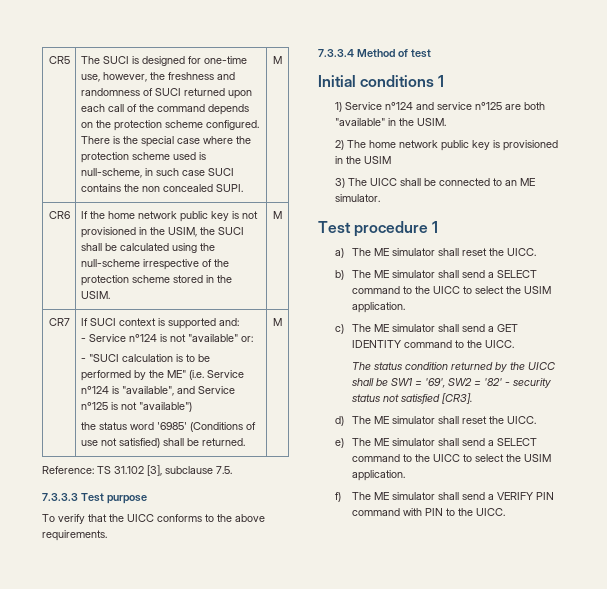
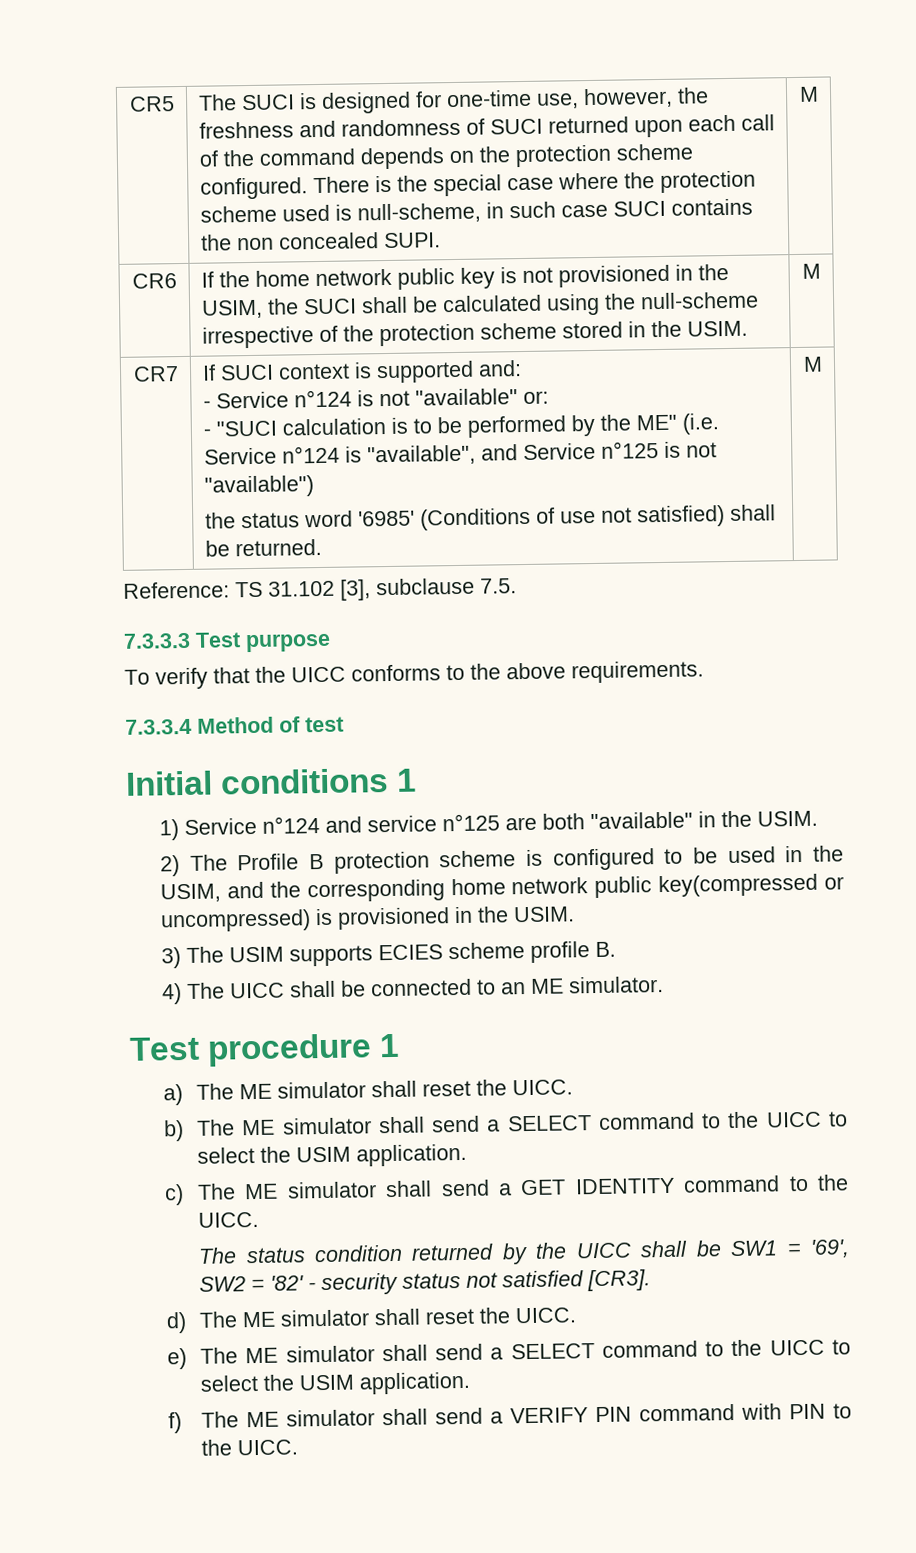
- 2) The home network public key is provisioned in the USIM
+ 2) The Profile B protection scheme is configured to be used in the USIM, and the corresponding home network public key(compressed or uncompressed) is provisioned in the USIM.
- 3) The UICC shall be connected to an ME simulator.
+ 3) The USIM supports ECIES scheme profile B.
+ 4) The UICC shall be connected to an ME simulator.

